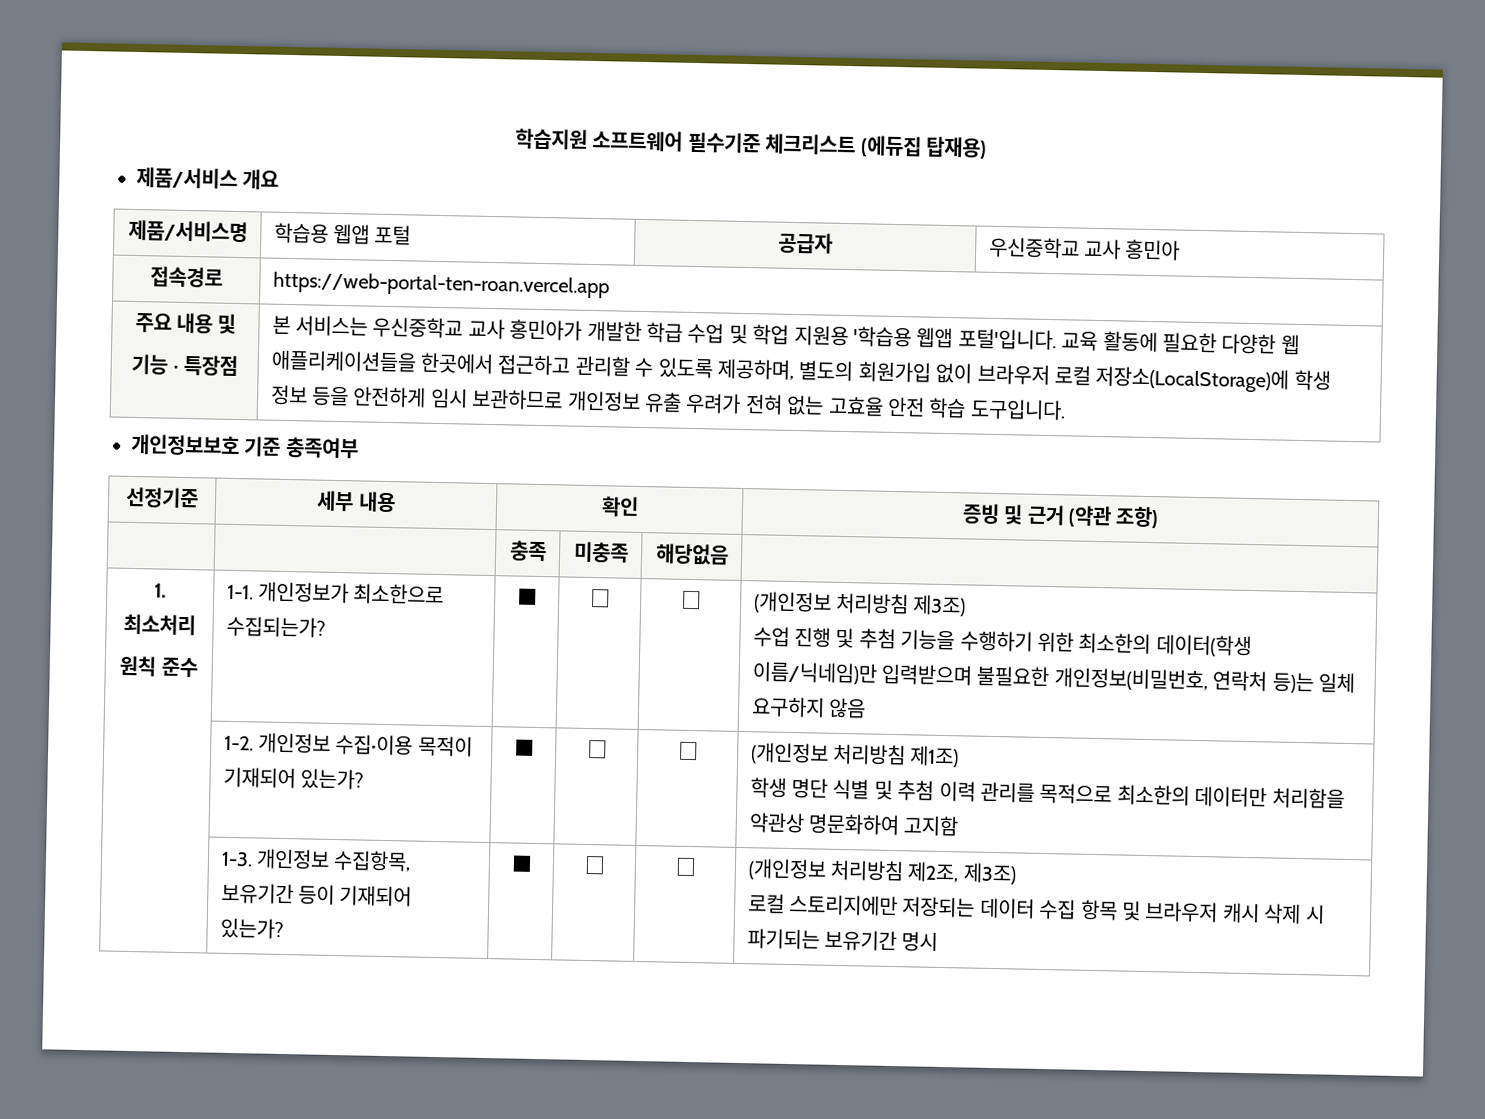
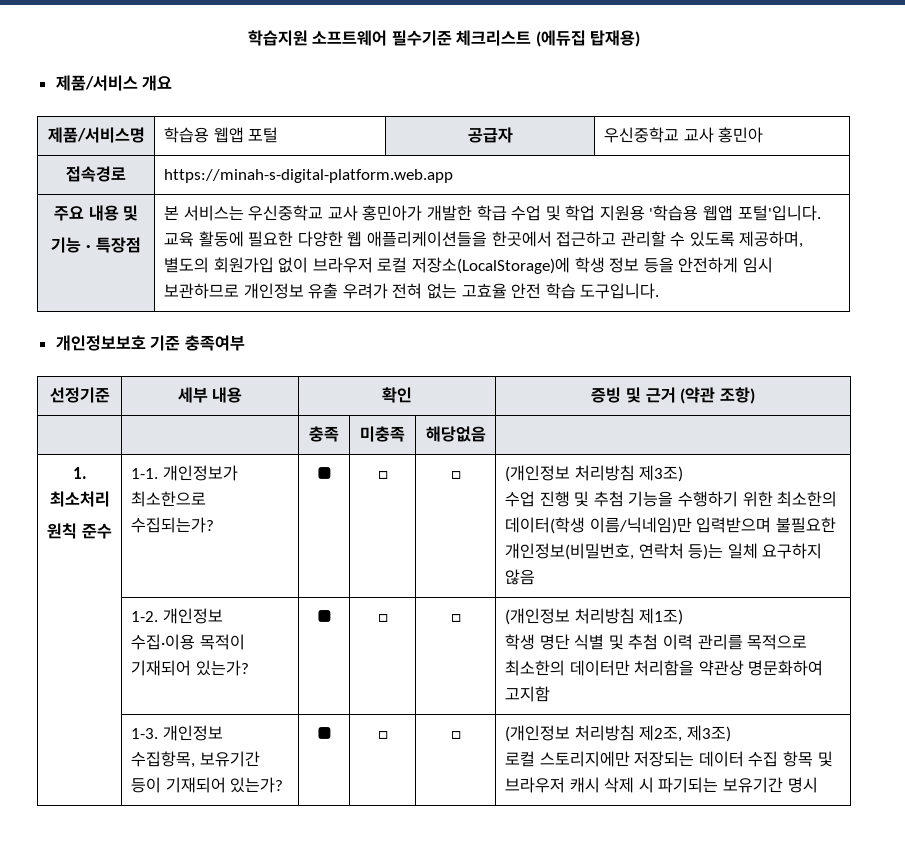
- 접속경로 | https://web-portal-ten-roan.vercel.app
+ 접속경로 | https://minah-s-digital-platform.web.app

